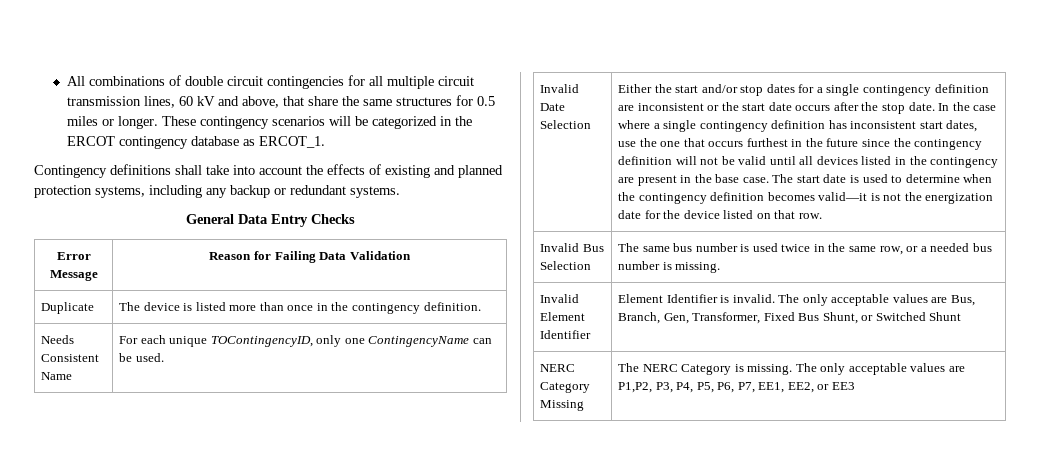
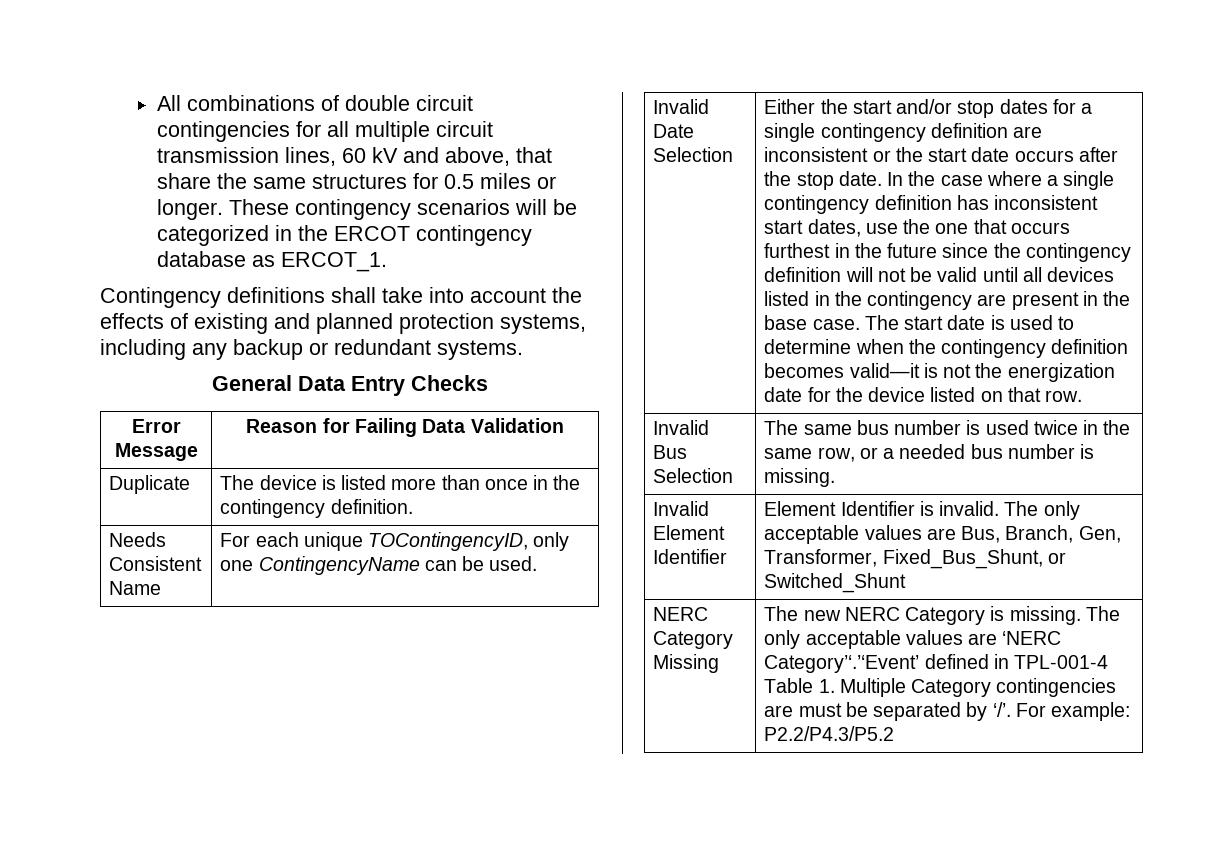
- Invalid Element Identifier | Element Identifier is invalid. The only acceptable values are Bus, Branch, Gen, Transformer, Fixed Bus Shunt, or Switched Shunt
+ Invalid Element Identifier | Element Identifier is invalid. The only acceptable values are Bus, Branch, Gen, Transformer, Fixed_Bus_Shunt, or Switched_Shunt
- NERC Category Missing | The NERC Category is missing. The only acceptable values are P1,P2, P3, P4, P5, P6, P7, EE1, EE2, or EE3
+ NERC Category Missing | The new NERC Category is missing. The only acceptable values are ‘NERC Category’‘.’‘Event’ defined in TPL-001-4 Table 1. Multiple Category contingencies are must be separated by ‘/’. For example: P2.2/P4.3/P5.2

